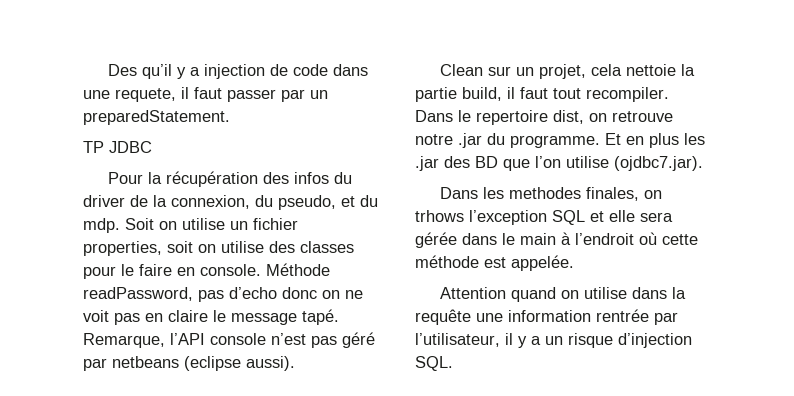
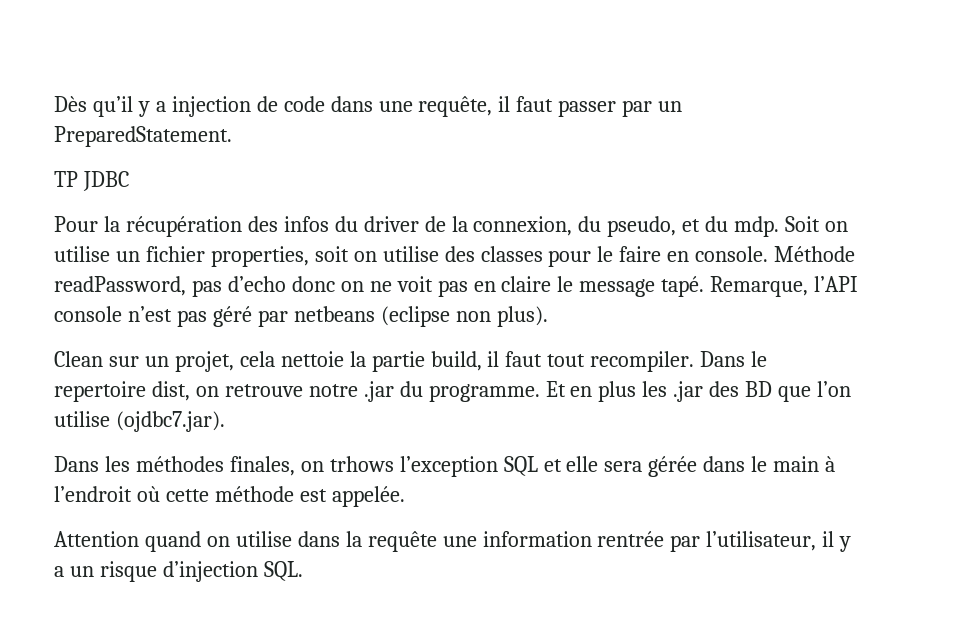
- Des qu’il y a injection de code dans une requete, il faut passer par un preparedStatement.
+ Dès qu’il y a injection de code dans une requête, il faut passer par un PreparedStatement.
- Remarque, l’API console n’est pas géré par netbeans (eclipse aussi).
+ Remarque, l’API console n’est pas géré par netbeans (eclipse non plus).
- Dans les methodes finales, on trhows l’exception SQL et elle sera gérée dans le main à l’endroit où cette méthode est appelée.
+ Dans les méthodes finales, on trhows l’exception SQL et elle sera gérée dans le main à l’endroit où cette méthode est appelée.

